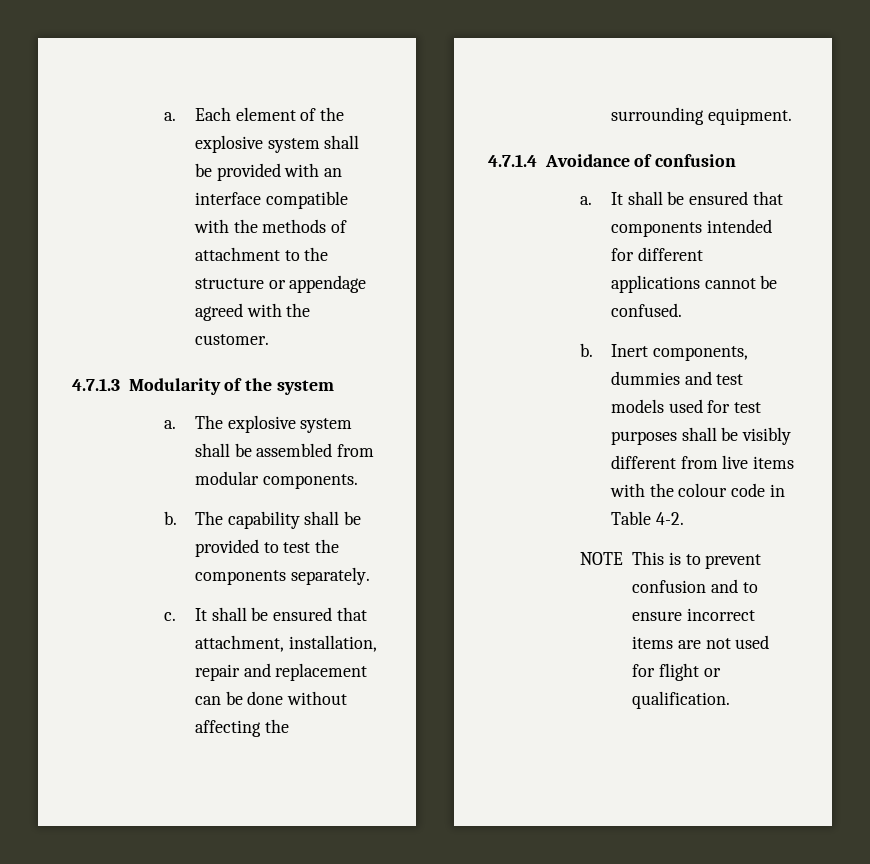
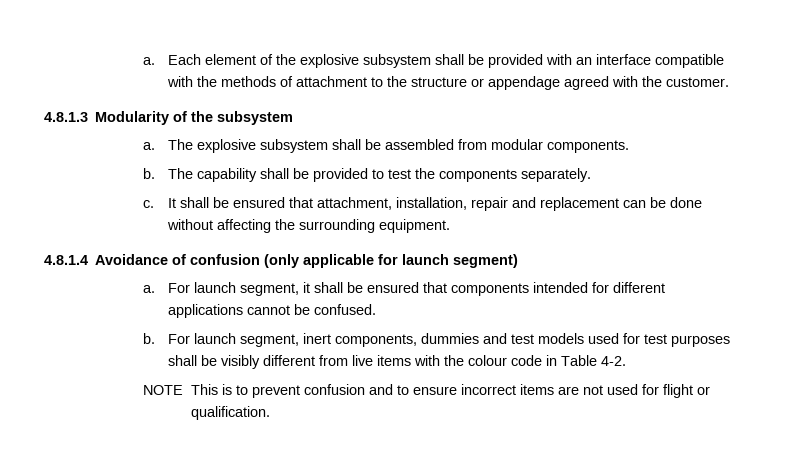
- Each element of the explosive system shall be provided with an interface compatible with the methods of attachment to the structure or appendage agreed with the customer.
+ Each element of the explosive subsystem shall be provided with an interface compatible with the methods of attachment to the structure or appendage agreed with the customer.
- 4.7.1.3 Modularity of the system
+ 4.8.1.3 Modularity of the subsystem
- The explosive system shall be assembled from modular components.
+ The explosive subsystem shall be assembled from modular components.
- 4.7.1.4 Avoidance of confusion
- a. It shall be ensured that components intended for different applications cannot be confused.
+ 4.8.1.4 Avoidance of confusion (only applicable for launch segment)
+ a. For launch segment, it shall be ensured that components intended for different applications cannot be confused.
- Inert components, dummies and test models used for test purposes shall be visibly different from live items with the colour code in Table 4-2.
+ For launch segment, inert components, dummies and test models used for test purposes shall be visibly different from live items with the colour code in Table 4-2.

